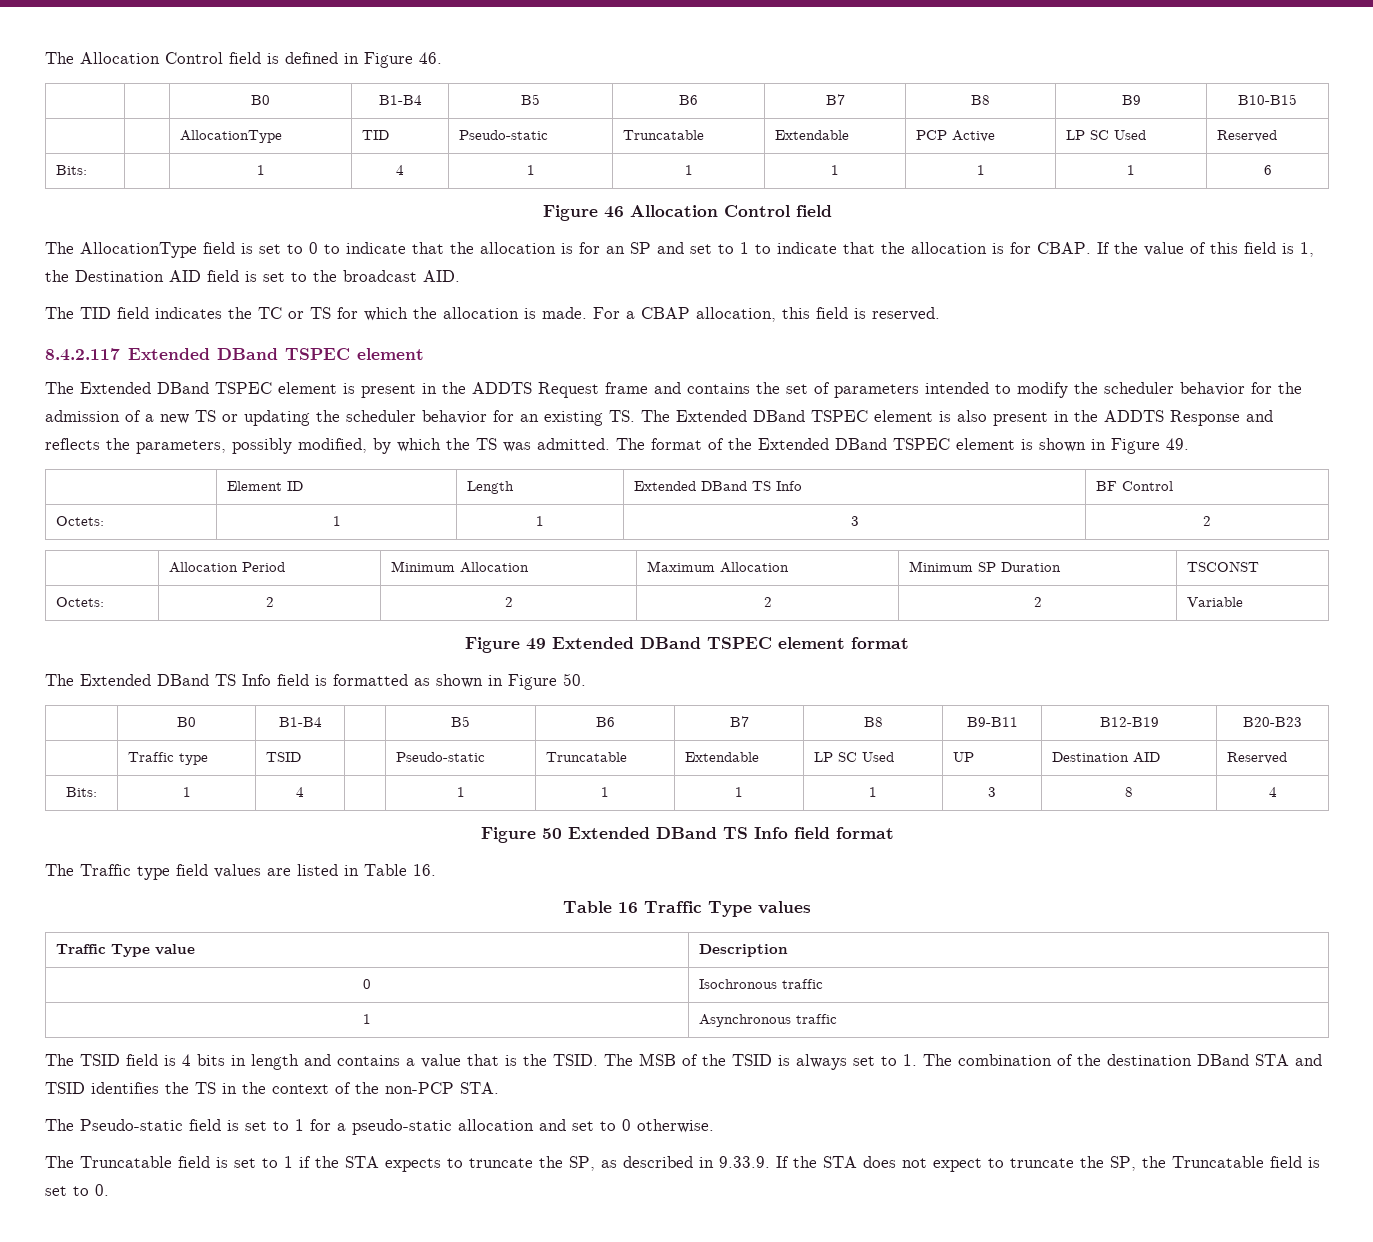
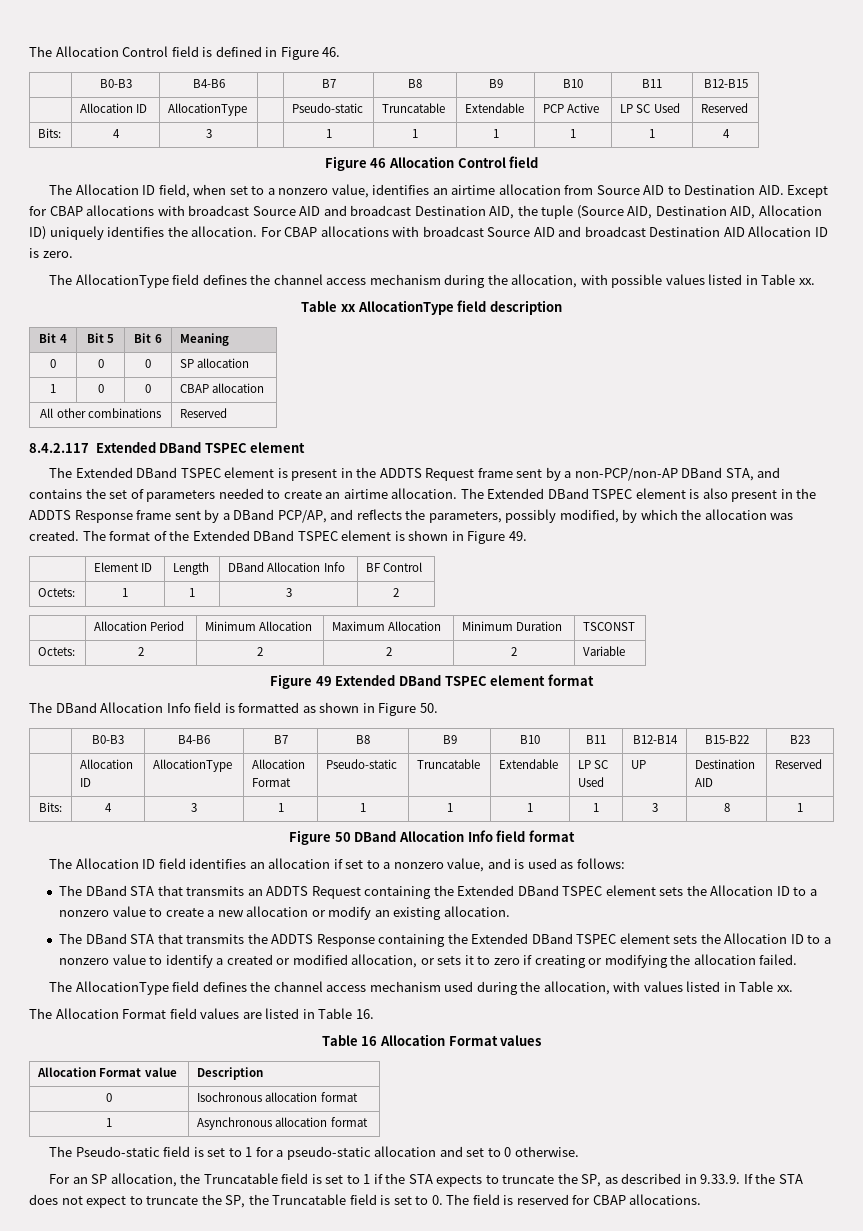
- | | B0 | B1-B4 | B5 | B6 | B7 | B8 | B9 | B10-B15
- | | AllocationType | TID | Pseudo-static | Truncatable | Extendable | PCP Active | LP SC Used | Reserved
+ | B0-B3 | B4-B6 | | B7 | B8 | B9 | B10 | B11 | B12-B15
+ | Allocation ID | AllocationType | | Pseudo-static | Truncatable | Extendable | PCP Active | LP SC Used | Reserved
- Bits: | | 1 | 4 | 1 | 1 | 1 | 1 | 1 | 6
+ Bits: | 4 | 3 | | 1 | 1 | 1 | 1 | 1 | 4
- The AllocationType field is set to 0 to indicate that the allocation is for an SP and set to 1 to indicate that the allocation is for CBAP. If the value of this field is 1, the Destination AID field is set to the broadcast AID.
- The TID field indicates the TC or TS for which the allocation is made. For a CBAP allocation, this field is reserved.
+ The Allocation ID field, when set to a nonzero value, identifies an airtime allocation from Source AID to Destination AID. Except for CBAP allocations with broadcast Source AID and broadcast Destination AID, the tuple (Source AID, Destination AID, Allocation ID) uniquely identifies the allocation. For CBAP allocations with broadcast Source AID and broadcast Destination AID Allocation ID is zero.
+ The AllocationType field defines the channel access mechanism during the allocation, with possible values listed in Table xx.
+ Table xx AllocationType field description
+ Bit 4 | Bit 5 | Bit 6 | Meaning
+ 0 | 0 | 0 | SP allocation
+ 1 | 0 | 0 | CBAP allocation
+ All other combinations | Reserved
- The Extended DBand TSPEC element is present in the ADDTS Request frame and contains the set of parameters intended to modify the scheduler behavior for the admission of a new TS or updating the scheduler behavior for an existing TS. The Extended DBand TSPEC element is also present in the ADDTS Response and reflects the parameters, possibly modified, by which the TS was admitted.
+ The Extended DBand TSPEC element is present in the ADDTS Request frame sent by a non-PCP/non-AP DBand STA, and contains the set of parameters needed to create an airtime allocation. The Extended DBand TSPEC element is also present in the ADDTS Response frame sent by a DBand PCP/AP, and reflects the parameters, possibly modified, by which the allocation was created.
- | Element ID | Length | Extended DBand TS Info | BF Control
+ | Element ID | Length | DBand Allocation Info | BF Control
- | Allocation Period | Minimum Allocation | Maximum Allocation | Minimum SP Duration | TSCONST
+ | Allocation Period | Minimum Allocation | Maximum Allocation | Minimum Duration | TSCONST
- The Extended DBand TS Info field is formatted as shown in Figure 50.
+ The DBand Allocation Info field is formatted as shown in Figure 50.
- | B0 | B1-B4 | | B5 | B6 | B7 | B8 | B9-B11 | B12-B19 | B20-B23
- | Traffic type | TSID | | Pseudo-static | Truncatable | Extendable | LP SC Used | UP | Destination AID | Reserved
+ | B0-B3 | B4-B6 | B7 | B8 | B9 | B10 | B11 | B12-B14 | B15-B22 | B23
+ | Allocation ID | AllocationType | Allocation Format | Pseudo-static | Truncatable | Extendable | LP SC Used | UP | Destination AID | Reserved
- Bits: | 1 | 4 | | 1 | 1 | 1 | 1 | 3 | 8 | 4
+ Bits: | 4 | 3 | 1 | 1 | 1 | 1 | 1 | 3 | 8 | 1
- Figure 50 Extended DBand TS Info field format
+ Figure 50 DBand Allocation Info field format
- The Traffic type field values are listed in Table 16.
+ The Allocation ID field identifies an allocation if set to a nonzero value, and is used as follows:
+ The DBand STA that transmits an ADDTS Request containing the Extended DBand TSPEC element sets the Allocation ID to a nonzero value to create a new allocation or modify an existing allocation.
+ The DBand STA that transmits the ADDTS Response containing the Extended DBand TSPEC element sets the Allocation ID to a nonzero value to identify a created or modified allocation, or sets it to zero if creating or modifying the allocation failed.
+ The AllocationType field defines the channel access mechanism used during the allocation, with values listed in Table xx.
+ The Allocation Format field values are listed in Table 16.
- Table 16 Traffic Type values
+ Table 16 Allocation Format values
- Traffic Type value | Description
+ Allocation Format value | Description
- 0 | Isochronous traffic
+ 0 | Isochronous allocation format
- 1 | Asynchronous traffic
- The TSID field is 4 bits in length and contains a value that is the TSID. The MSB of the TSID is always set to 1. The combination of the destination DBand STA and TSID identifies the TS in the context of the non-PCP STA.
+ 1 | Asynchronous allocation format
- The Truncatable field is set to 1 if the STA expects to truncate the SP, as described in 9.33.9. If the STA does not expect to truncate the SP, the Truncatable field is set to 0.
+ For an SP allocation, the Truncatable field is set to 1 if the STA expects to truncate the SP, as described in 9.33.9. If the STA does not expect to truncate the SP, the Truncatable field is set to 0. The field is reserved for CBAP allocations.

